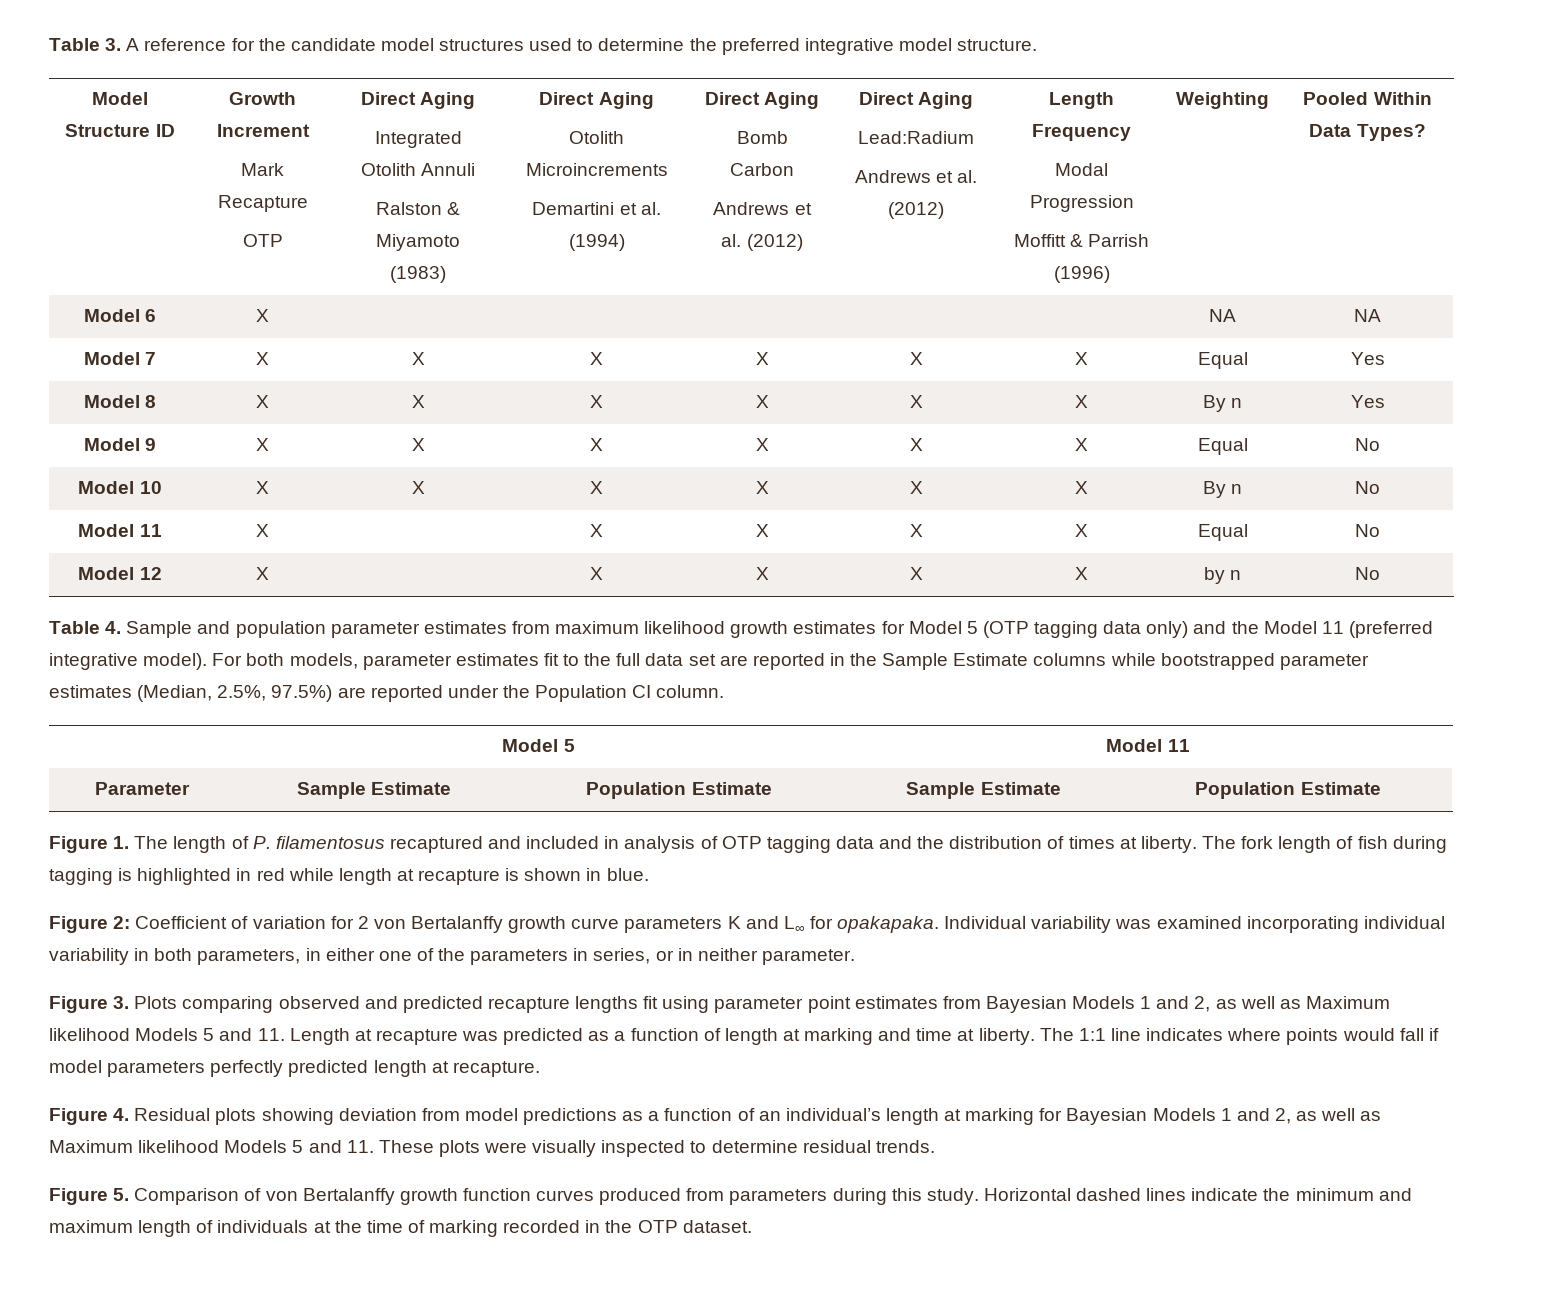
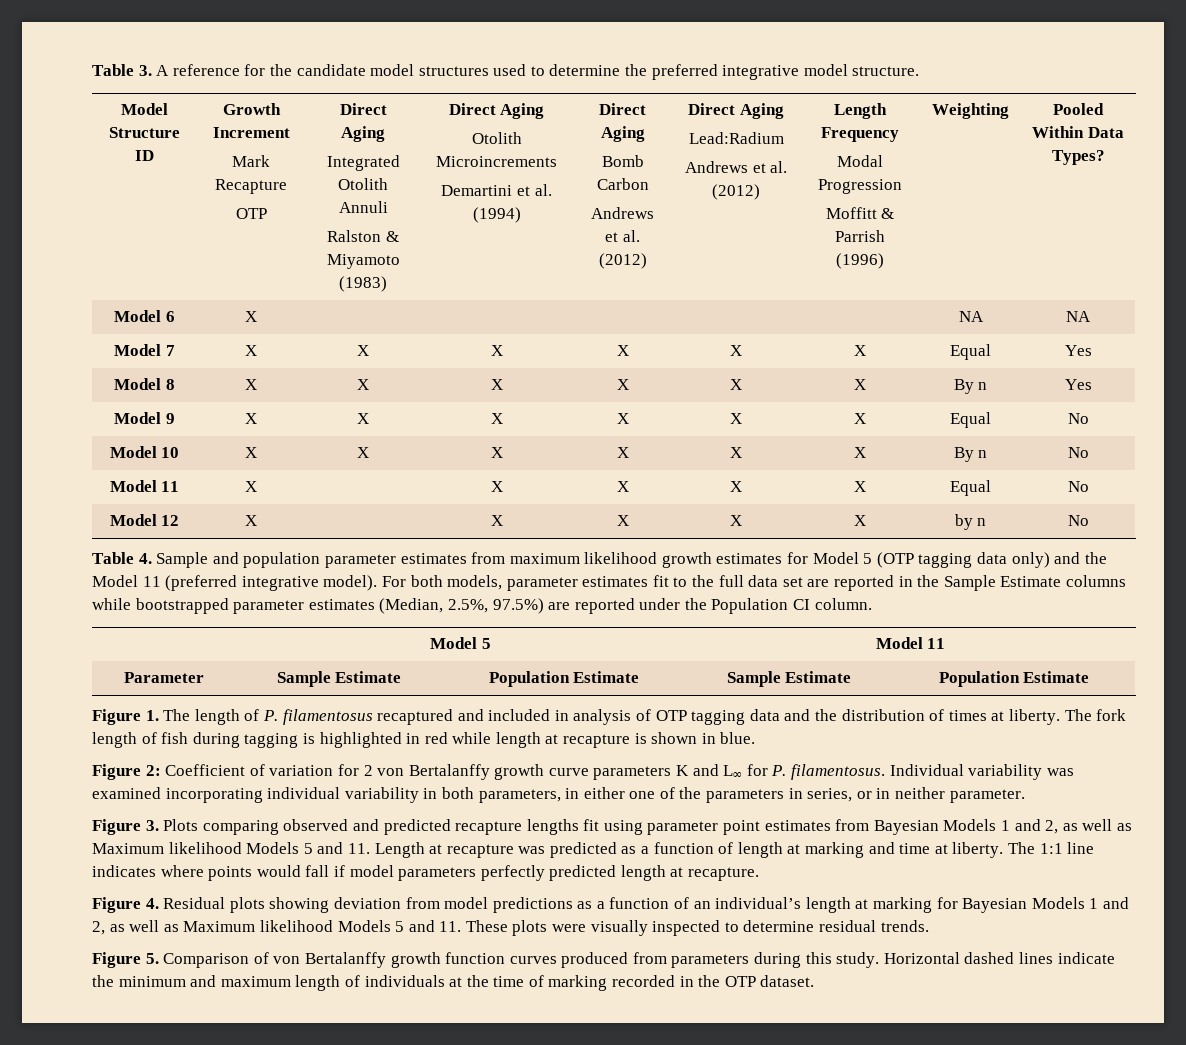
- Figure 2: Coefficient of variation for 2 von Bertalanffy growth curve parameters K and L∞ for opakapaka.
+ Figure 2: Coefficient of variation for 2 von Bertalanffy growth curve parameters K and L∞ for P. filamentosus.

